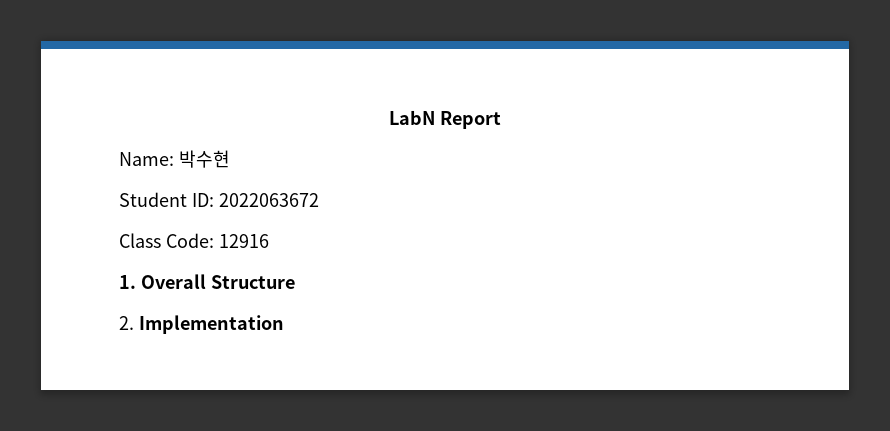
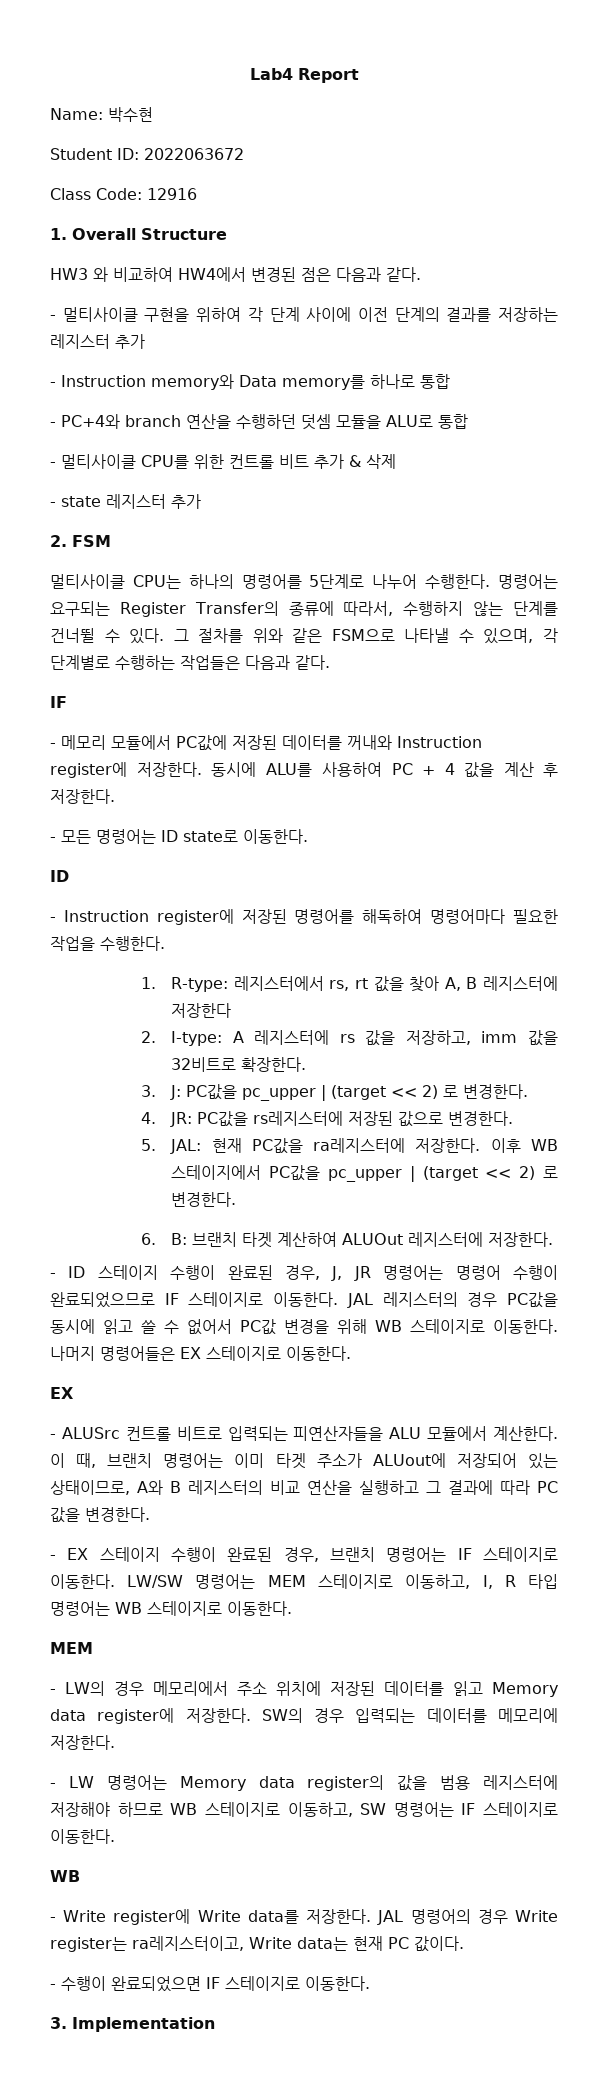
- LabN Report
+ Lab4 Report
- 2. Implementation
+ HW3 와 비교하여 HW4에서 변경된 점은 다음과 같다.
+ - 멀티사이클 구현을 위하여 각 단계 사이에 이전 단계의 결과를 저장하는 레지스터 추가
+ - Instruction memory와 Data memory를 하나로 통합
+ - PC+4와 branch 연산을 수행하던 덧셈 모듈을 ALU로 통합
+ - 멀티사이클 CPU를 위한 컨트롤 비트 추가 & 삭제
+ - state 레지스터 추가
+ 2. FSM
+ 멀티사이클 CPU는 하나의 명령어를 5단계로 나누어 수행한다. 명령어는 요구되는 Register Transfer의 종류에 따라서, 수행하지 않는 단계를 건너뛸 수 있다. 그 절차를 위와 같은 FSM으로 나타낼 수 있으며, 각 단계별로 수행하는 작업들은 다음과 같다.
+ IF
+ - 메모리 모듈에서 PC값에 저장된 데이터를 꺼내와 Instruction register에 저장한다. 동시에 ALU를 사용하여 PC + 4 값을 계산 후 저장한다.
+ - 모든 명령어는 ID state로 이동한다.
+ ID
+ - Instruction register에 저장된 명령어를 해독하여 명령어마다 필요한 작업을 수행한다.
+ 1. R-type: 레지스터에서 rs, rt 값을 찾아 A, B 레지스터에 저장한다
+ 2. I-type: A 레지스터에 rs 값을 저장하고, imm 값을 32비트로 확장한다.
+ 3. J: PC값을 pc_upper | (target << 2) 로 변경한다.
+ 4. JR: PC값을 rs레지스터에 저장된 값으로 변경한다.
+ 5. JAL: 현재 PC값을 ra레지스터에 저장한다. 이후 WB 스테이지에서 PC값을 pc_upper | (target << 2) 로 변경한다.
+ 6. B: 브랜치 타겟 계산하여 ALUOut 레지스터에 저장한다.
+ - ID 스테이지 수행이 완료된 경우, J, JR 명령어는 명령어 수행이 완료되었으므로 IF 스테이지로 이동한다. JAL 레지스터의 경우 PC값을 동시에 읽고 쓸 수 없어서 PC값 변경을 위해 WB 스테이지로 이동한다. 나머지 명령어들은 EX 스테이지로 이동한다.
+ EX
+ - ALUSrc 컨트롤 비트로 입력되는 피연산자들을 ALU 모듈에서 계산한다. 이 때, 브랜치 명령어는 이미 타겟 주소가 ALUout에 저장되어 있는 상태이므로, A와 B 레지스터의 비교 연산을 실행하고 그 결과에 따라 PC 값을 변경한다.
+ - EX 스테이지 수행이 완료된 경우, 브랜치 명령어는 IF 스테이지로 이동한다. LW/SW 명령어는 MEM 스테이지로 이동하고, I, R 타입 명령어는 WB 스테이지로 이동한다.
+ MEM
+ - LW의 경우 메모리에서 주소 위치에 저장된 데이터를 읽고 Memory data register에 저장한다. SW의 경우 입력되는 데이터를 메모리에 저장한다.
+ - LW 명령어는 Memory data register의 값을 범용 레지스터에 저장해야 하므로 WB 스테이지로 이동하고, SW 명령어는 IF 스테이지로 이동한다.
+ WB
+ - Write register에 Write data를 저장한다. JAL 명령어의 경우 Write register는 ra레지스터이고, Write data는 현재 PC 값이다.
+ - 수행이 완료되었으면 IF 스테이지로 이동한다.
+ 3. Implementation

